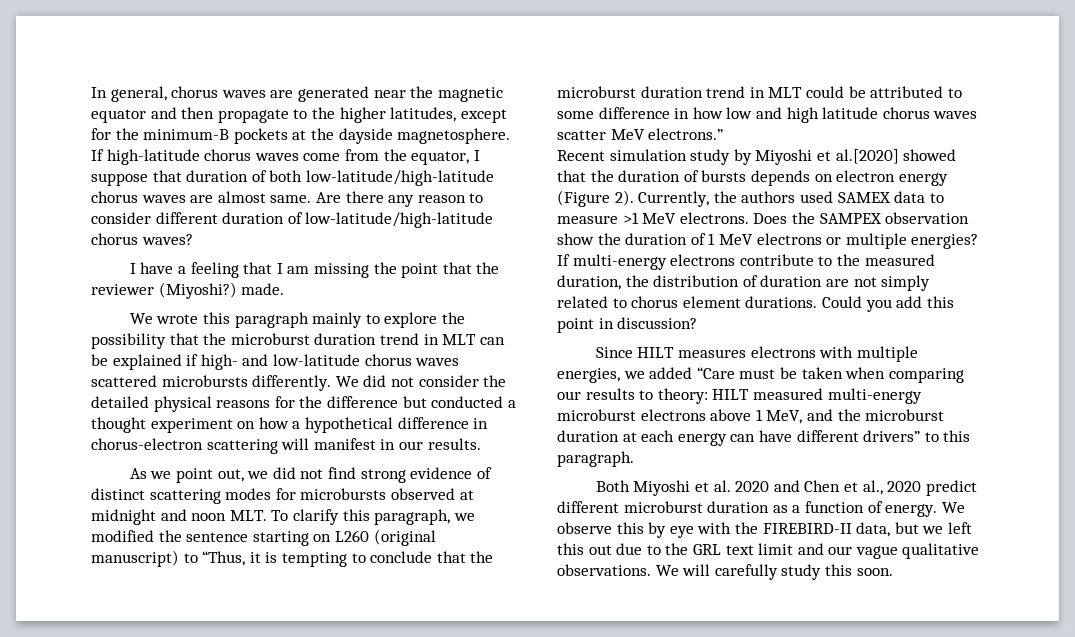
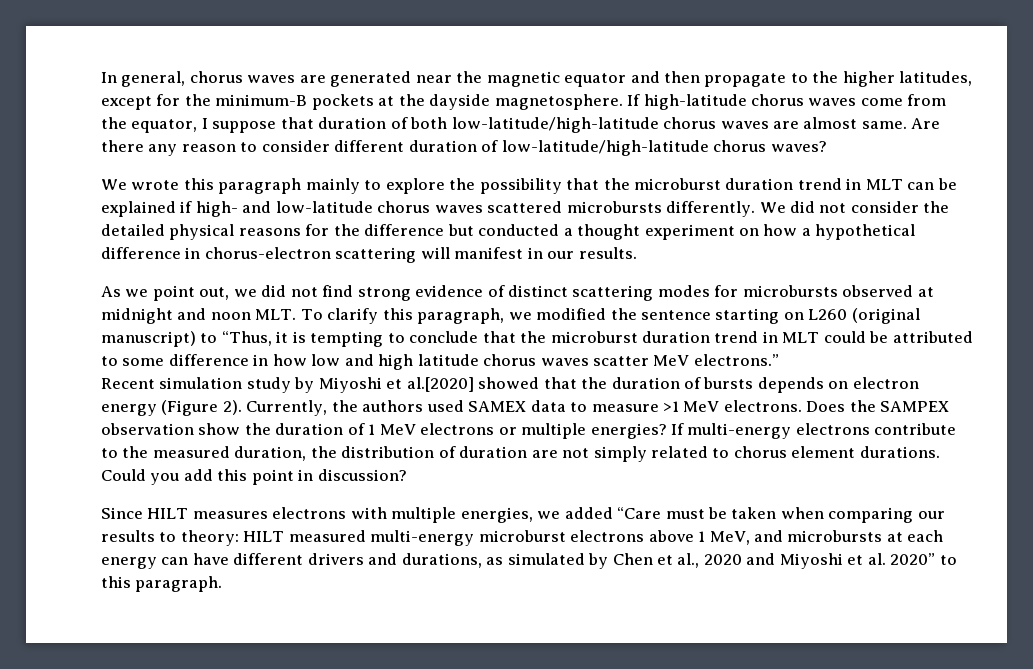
- I have a feeling that I am missing the point that the reviewer (Miyoshi?) made.
- Since HILT measures electrons with multiple energies, we added “Care must be taken when comparing our results to theory: HILT measured multi-energy microburst electrons above 1 MeV, and the microburst duration at each energy can have different drivers” to this paragraph.
- Both Miyoshi et al. 2020 and Chen et al., 2020 predict different microburst duration as a function of energy. We observe this by eye with the FIREBIRD-II data, but we left this out due to the GRL text limit and our vague qualitative observations. We will carefully study this soon.
+ Since HILT measures electrons with multiple energies, we added “Care must be taken when comparing our results to theory: HILT measured multi-energy microburst electrons above 1 MeV, and microbursts at each energy can have different drivers and durations, as simulated by Chen et al., 2020 and Miyoshi et al. 2020” to this paragraph.

